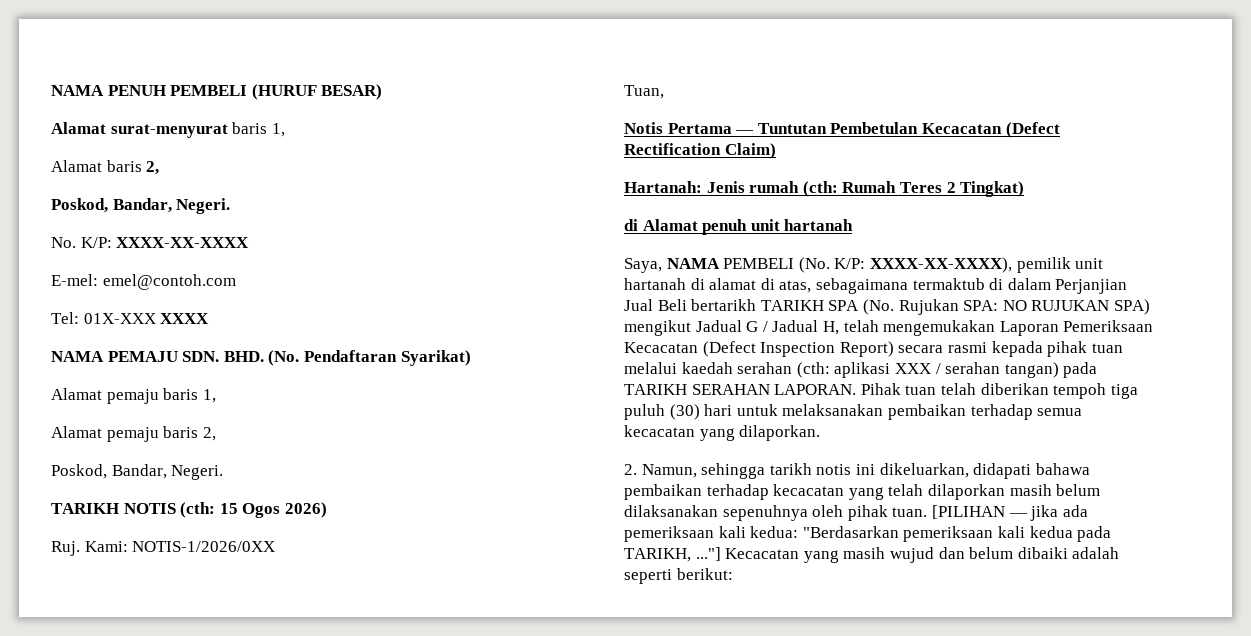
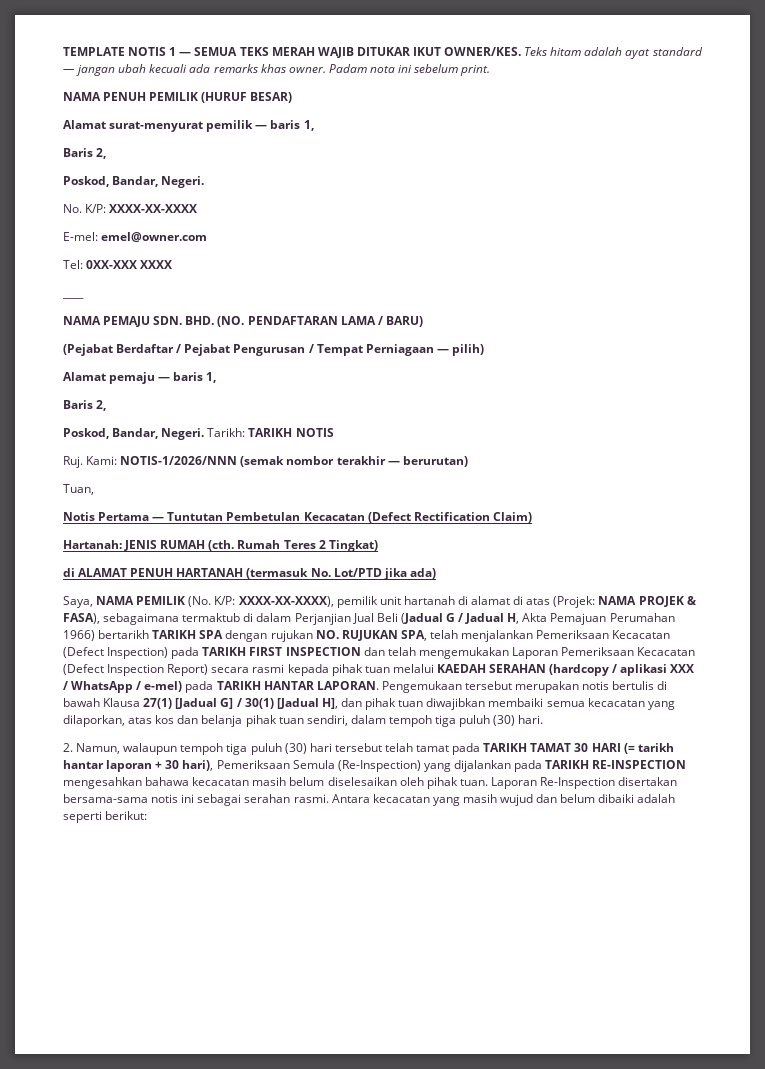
+ TEMPLATE NOTIS 1 — SEMUA TEKS MERAH WAJIB DITUKAR IKUT OWNER/KES. Teks hitam adalah ayat standard — jangan ubah kecuali ada remarks khas owner. Padam nota ini sebelum print.
- NAMA PENUH PEMBELI (HURUF BESAR)
+ NAMA PENUH PEMILIK (HURUF BESAR)
- Alamat surat-menyurat baris 1,
- Alamat baris 2,
+ Alamat surat-menyurat pemilik — baris 1,
+ Baris 2,
- E-mel: emel@contoh.com
+ E-mel: emel@owner.com
- Tel: 01X-XXX XXXX
+ Tel: 0XX-XXX XXXX
+ ____
- NAMA PEMAJU SDN. BHD. (No. Pendaftaran Syarikat)
- Alamat pemaju baris 1,
- Alamat pemaju baris 2,
- Poskod, Bandar, Negeri.
- TARIKH NOTIS (cth: 15 Ogos 2026)
- Ruj. Kami: NOTIS-1/2026/0XX
+ NAMA PEMAJU SDN. BHD. (NO. PENDAFTARAN LAMA / BARU)
+ (Pejabat Berdaftar / Pejabat Pengurusan / Tempat Perniagaan — pilih)
+ Alamat pemaju — baris 1,
+ Baris 2,
+ Poskod, Bandar, Negeri. Tarikh: TARIKH NOTIS
+ Ruj. Kami: NOTIS-1/2026/NNN (semak nombor terakhir — berurutan)
- Hartanah: Jenis rumah (cth: Rumah Teres 2 Tingkat)
+ Hartanah: JENIS RUMAH (cth. Rumah Teres 2 Tingkat)
- di Alamat penuh unit hartanah
+ di ALAMAT PENUH HARTANAH (termasuk No. Lot/PTD jika ada)
- Saya, NAMA PEMBELI (No. K/P: XXXX-XX-XXXX), pemilik unit hartanah di alamat di atas, sebagaimana termaktub di dalam Perjanjian Jual Beli bertarikh TARIKH SPA (No. Rujukan SPA: NO RUJUKAN SPA) mengikut Jadual G / Jadual H, telah mengemukakan Laporan Pemeriksaan Kecacatan (Defect Inspection Report) secara rasmi kepada pihak tuan melalui kaedah serahan (cth: aplikasi XXX / serahan tangan) pada TARIKH SERAHAN LAPORAN. Pihak tuan telah diberikan tempoh tiga puluh (30) hari untuk melaksanakan pembaikan terhadap semua kecacatan yang dilaporkan.
- 2. Namun, sehingga tarikh notis ini dikeluarkan, didapati bahawa pembaikan terhadap kecacatan yang telah dilaporkan masih belum dilaksanakan sepenuhnya oleh pihak tuan. [PILIHAN — jika ada pemeriksaan kali kedua: "Berdasarkan pemeriksaan kali kedua pada TARIKH, ..."] Kecacatan yang masih wujud dan belum dibaiki adalah seperti berikut:
+ Saya, NAMA PEMILIK (No. K/P: XXXX-XX-XXXX), pemilik unit hartanah di alamat di atas (Projek: NAMA PROJEK & FASA), sebagaimana termaktub di dalam Perjanjian Jual Beli (Jadual G / Jadual H, Akta Pemajuan Perumahan 1966) bertarikh TARIKH SPA dengan rujukan NO. RUJUKAN SPA, telah menjalankan Pemeriksaan Kecacatan (Defect Inspection) pada TARIKH FIRST INSPECTION dan telah mengemukakan Laporan Pemeriksaan Kecacatan (Defect Inspection Report) secara rasmi kepada pihak tuan melalui KAEDAH SERAHAN (hardcopy / aplikasi XXX / WhatsApp / e-mel) pada TARIKH HANTAR LAPORAN. Pengemukaan tersebut merupakan notis bertulis di bawah Klausa 27(1) [Jadual G] / 30(1) [Jadual H], dan pihak tuan diwajibkan membaiki semua kecacatan yang dilaporkan, atas kos dan belanja pihak tuan sendiri, dalam tempoh tiga puluh (30) hari.
+ 2. Namun, walaupun tempoh tiga puluh (30) hari tersebut telah tamat pada TARIKH TAMAT 30 HARI (= tarikh hantar laporan + 30 hari), Pemeriksaan Semula (Re-Inspection) yang dijalankan pada TARIKH RE-INSPECTION mengesahkan bahawa kecacatan masih belum diselesaikan oleh pihak tuan. Laporan Re-Inspection disertakan bersama-sama notis ini sebagai serahan rasmi. Antara kecacatan yang masih wujud dan belum dibaiki adalah seperti berikut:

